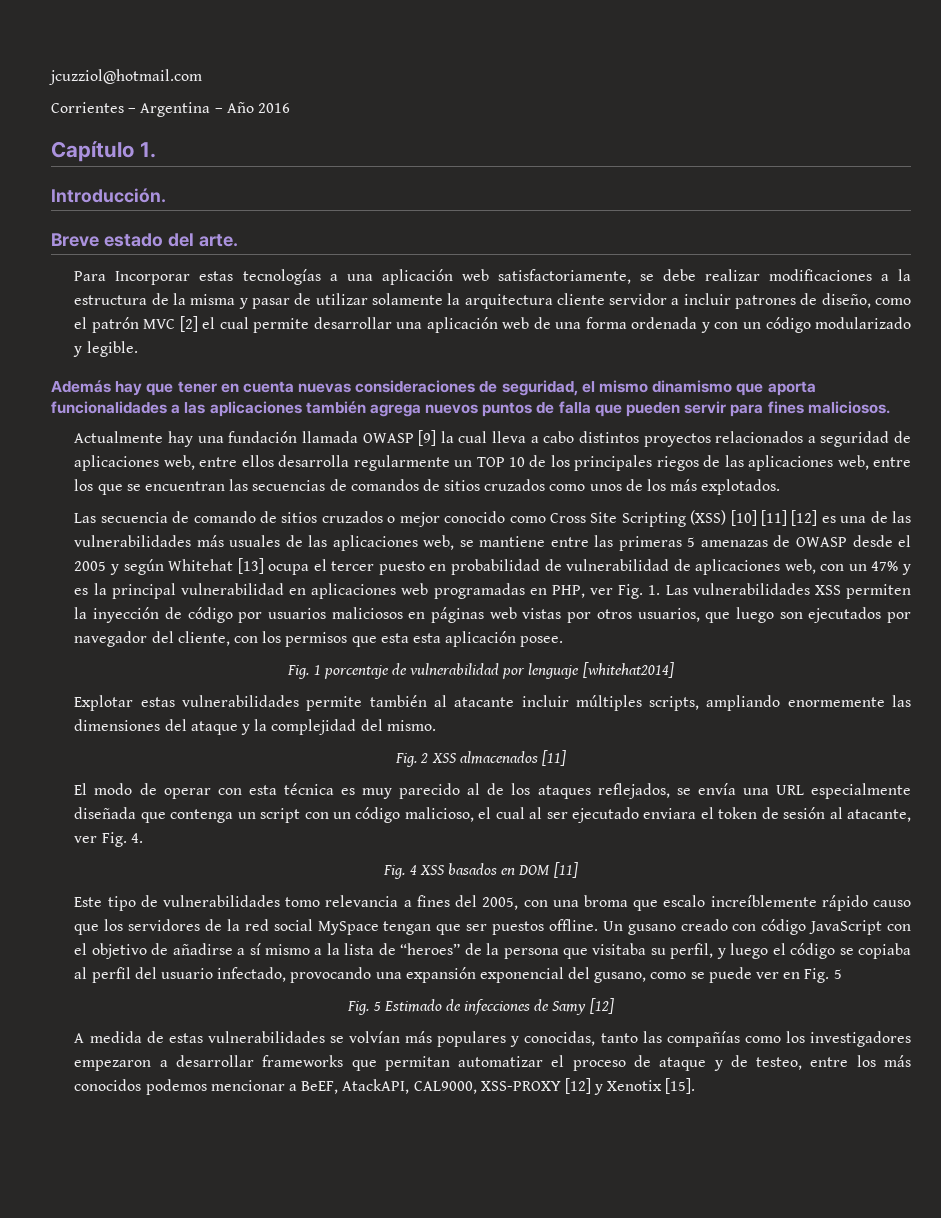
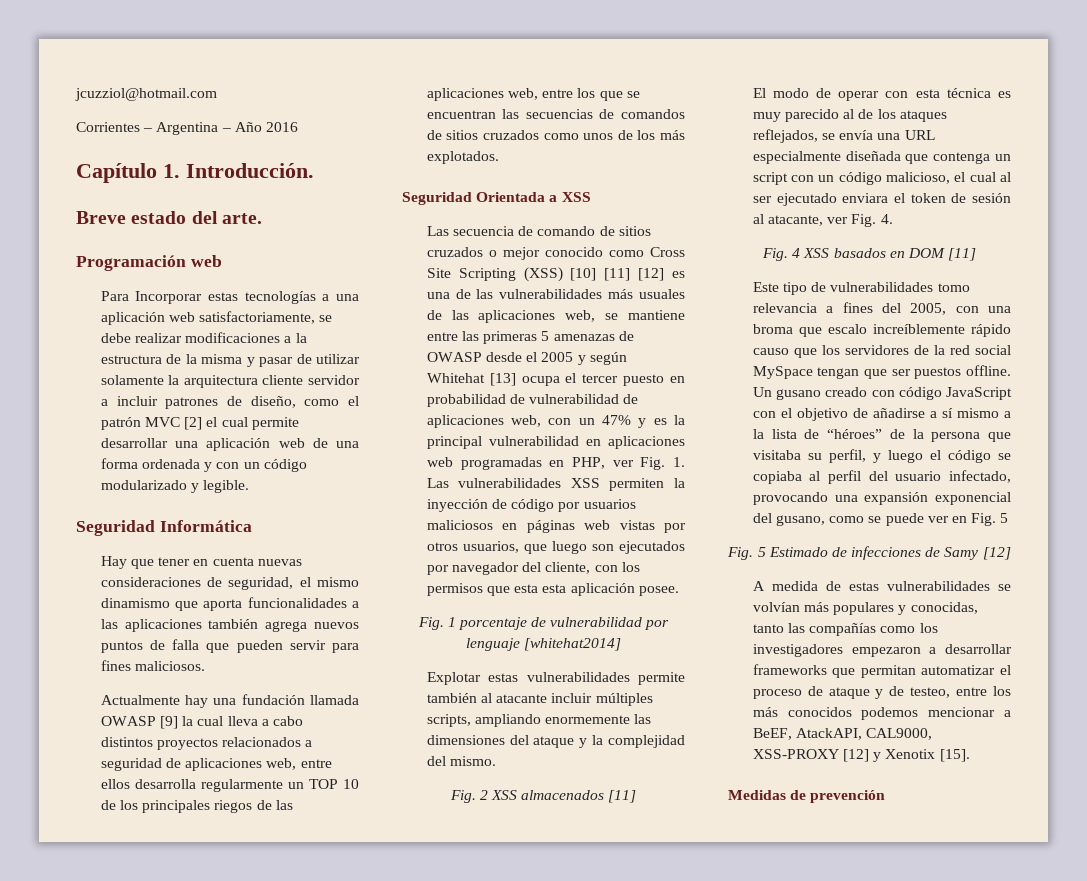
- Capítulo 1.
- Introducción.
+ Capítulo 1. Introducción.
+ Programación web
- Además hay que tener en cuenta nuevas consideraciones de seguridad, el mismo dinamismo que aporta funcionalidades a las aplicaciones también agrega nuevos puntos de falla que pueden servir para fines maliciosos.
+ Seguridad Informática
+ Hay que tener en cuenta nuevas consideraciones de seguridad, el mismo dinamismo que aporta funcionalidades a las aplicaciones también agrega nuevos puntos de falla que pueden servir para fines maliciosos.
+ Seguridad Orientada a XSS
- Un gusano creado con código JavaScript con el objetivo de añadirse a sí mismo a la lista de “heroes” de la persona que visitaba su perfil, y luego el código se copiaba al perfil del usuario infectado, provocando una expansión exponencial del gusano, como se puede ver en Fig. 5
+ Un gusano creado con código JavaScript con el objetivo de añadirse a sí mismo a la lista de “héroes” de la persona que visitaba su perfil, y luego el código se copiaba al perfil del usuario infectado, provocando una expansión exponencial del gusano, como se puede ver en Fig. 5
+ Medidas de prevención

